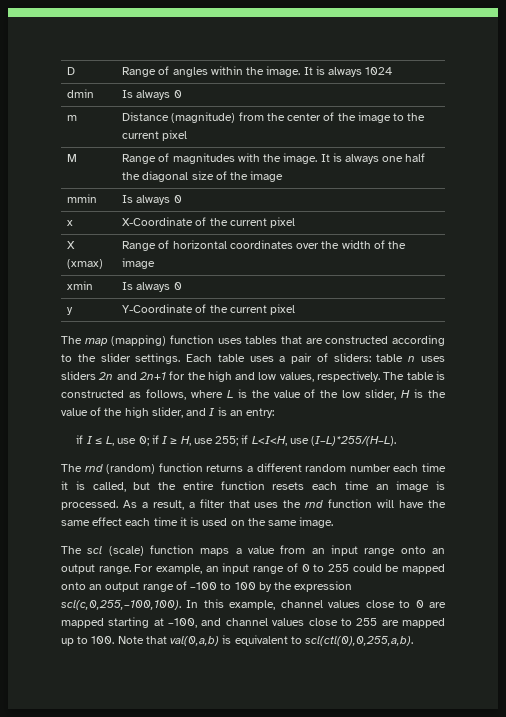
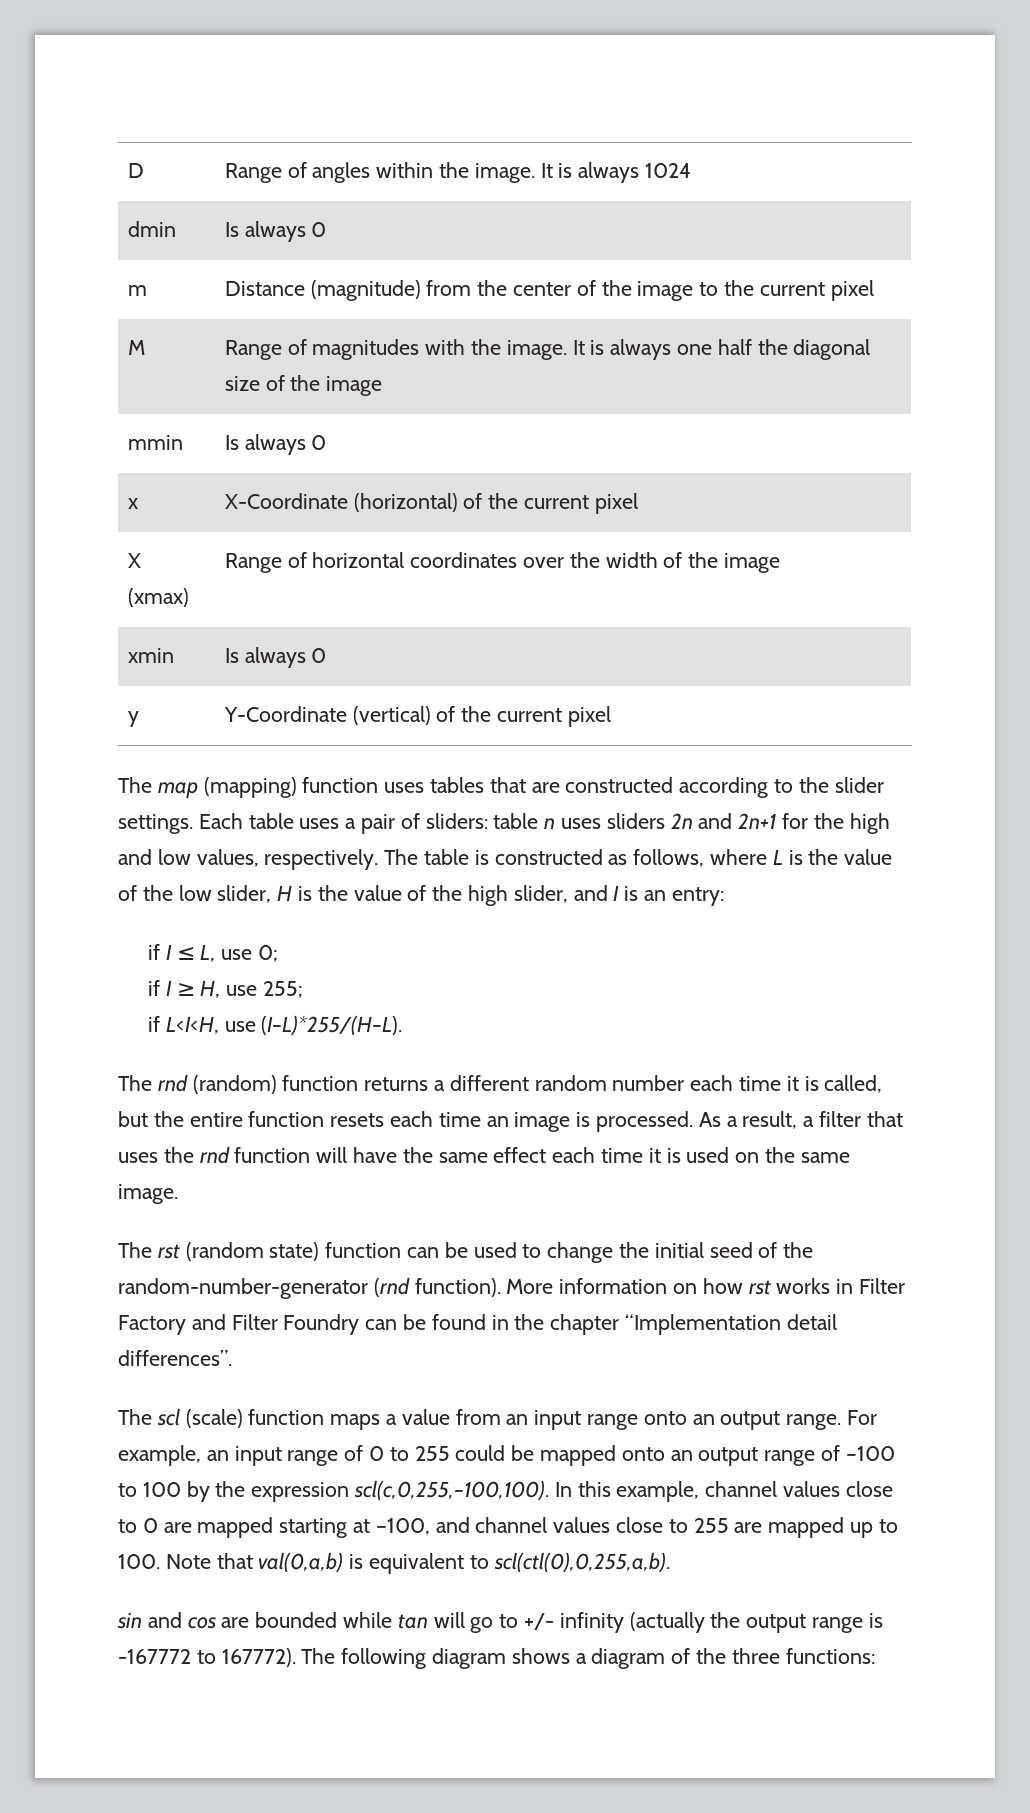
- x | X-Coordinate of the current pixel
+ x | X-Coordinate (horizontal) of the current pixel
- y | Y-Coordinate of the current pixel
+ y | Y-Coordinate (vertical) of the current pixel
- if I ≤ L, use 0; if I ≥ H, use 255; if L<I<H, use (I–L)*255/(H–L).
+ if I ≤ L, use 0;
+ if I ≥ H, use 255;
+ if L<I<H, use (I–L)*255/(H–L).
+ The rst (random state) function can be used to change the initial seed of the random-number-generator (rnd function). More information on how rst works in Filter Factory and Filter Foundry can be found in the chapter “Implementation detail differences”.
+ sin and cos are bounded while tan will go to +/- infinity (actually the output range is -167772 to 167772). The following diagram shows a diagram of the three functions:

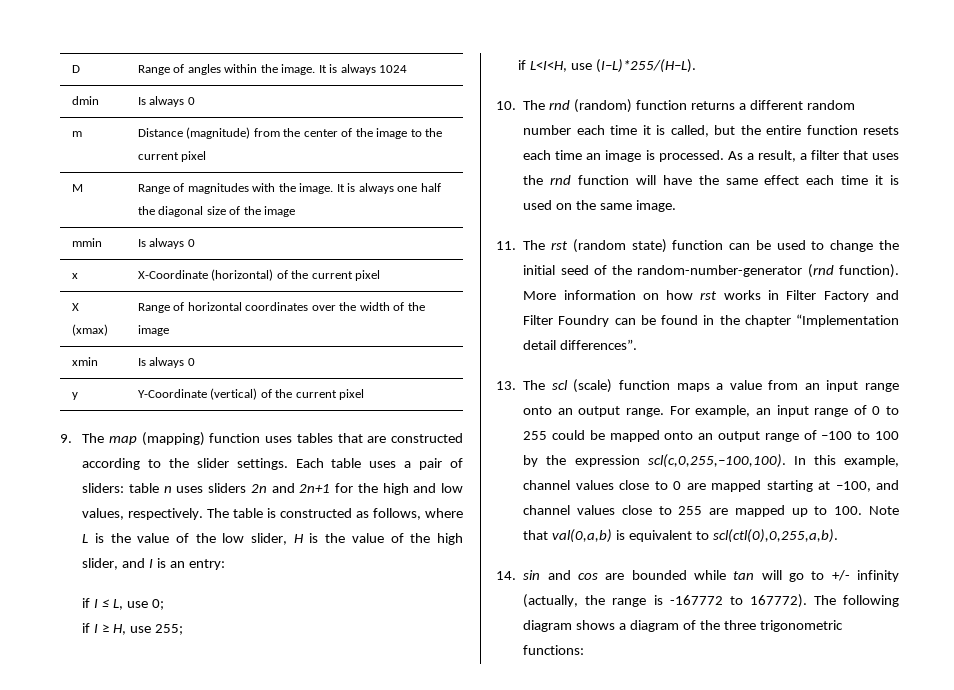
- The map (mapping) function uses tables that are constructed according to the slider settings.
+ 9. The map (mapping) function uses tables that are constructed according to the slider settings.
- The rnd (random) function returns a different random number each time it is called, but the entire function resets each time an image is processed.
+ 10. The rnd (random) function returns a different random number each time it is called, but the entire function resets each time an image is processed.
- The rst (random state) function can be used to change the initial seed of the random-number-generator (rnd function).
+ 11. The rst (random state) function can be used to change the initial seed of the random-number-generator (rnd function).
- The scl (scale) function maps a value from an input range onto an output range.
+ 13. The scl (scale) function maps a value from an input range onto an output range.
- sin and cos are bounded while tan will go to +/- infinity (actually the output range is -167772 to 167772).
+ 14. sin and cos are bounded while tan will go to +/- infinity (actually, the range is -167772 to 167772).
- The following diagram shows a diagram of the three functions:
+ The following diagram shows a diagram of the three trigonometric functions:

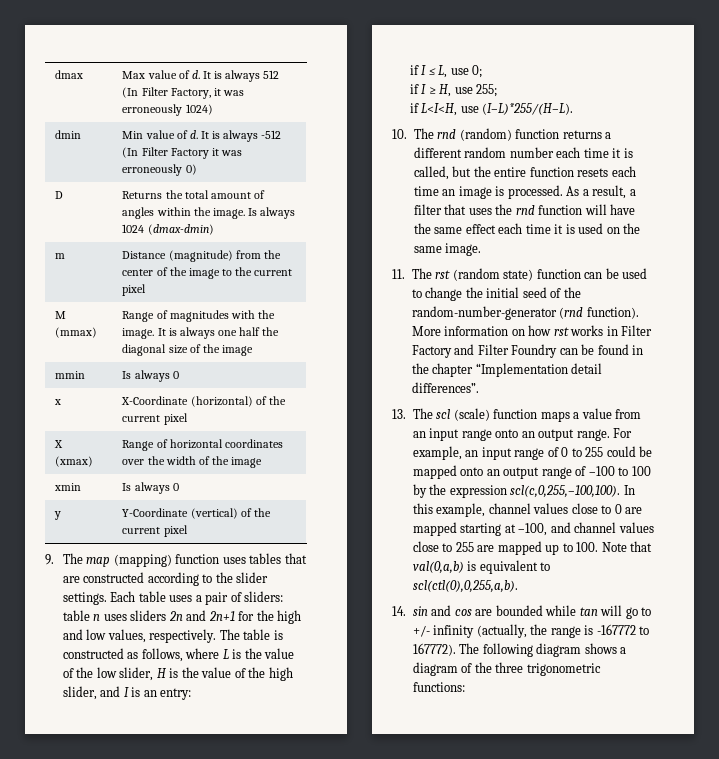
- D | Range of angles within the image. It is always 1024
- dmin | Is always 0
+ dmax | Max value of d. It is always 512 (In Filter Factory, it was erroneously 1024)
+ dmin | Min value of d. It is always -512 (In Filter Factory it was erroneously 0)
+ D | Returns the total amount of angles within the image. Is always 1024 (dmax-dmin)
- M | Range of magnitudes with the image. It is always one half the diagonal size of the image
+ M (mmax) | Range of magnitudes with the image. It is always one half the diagonal size of the image

